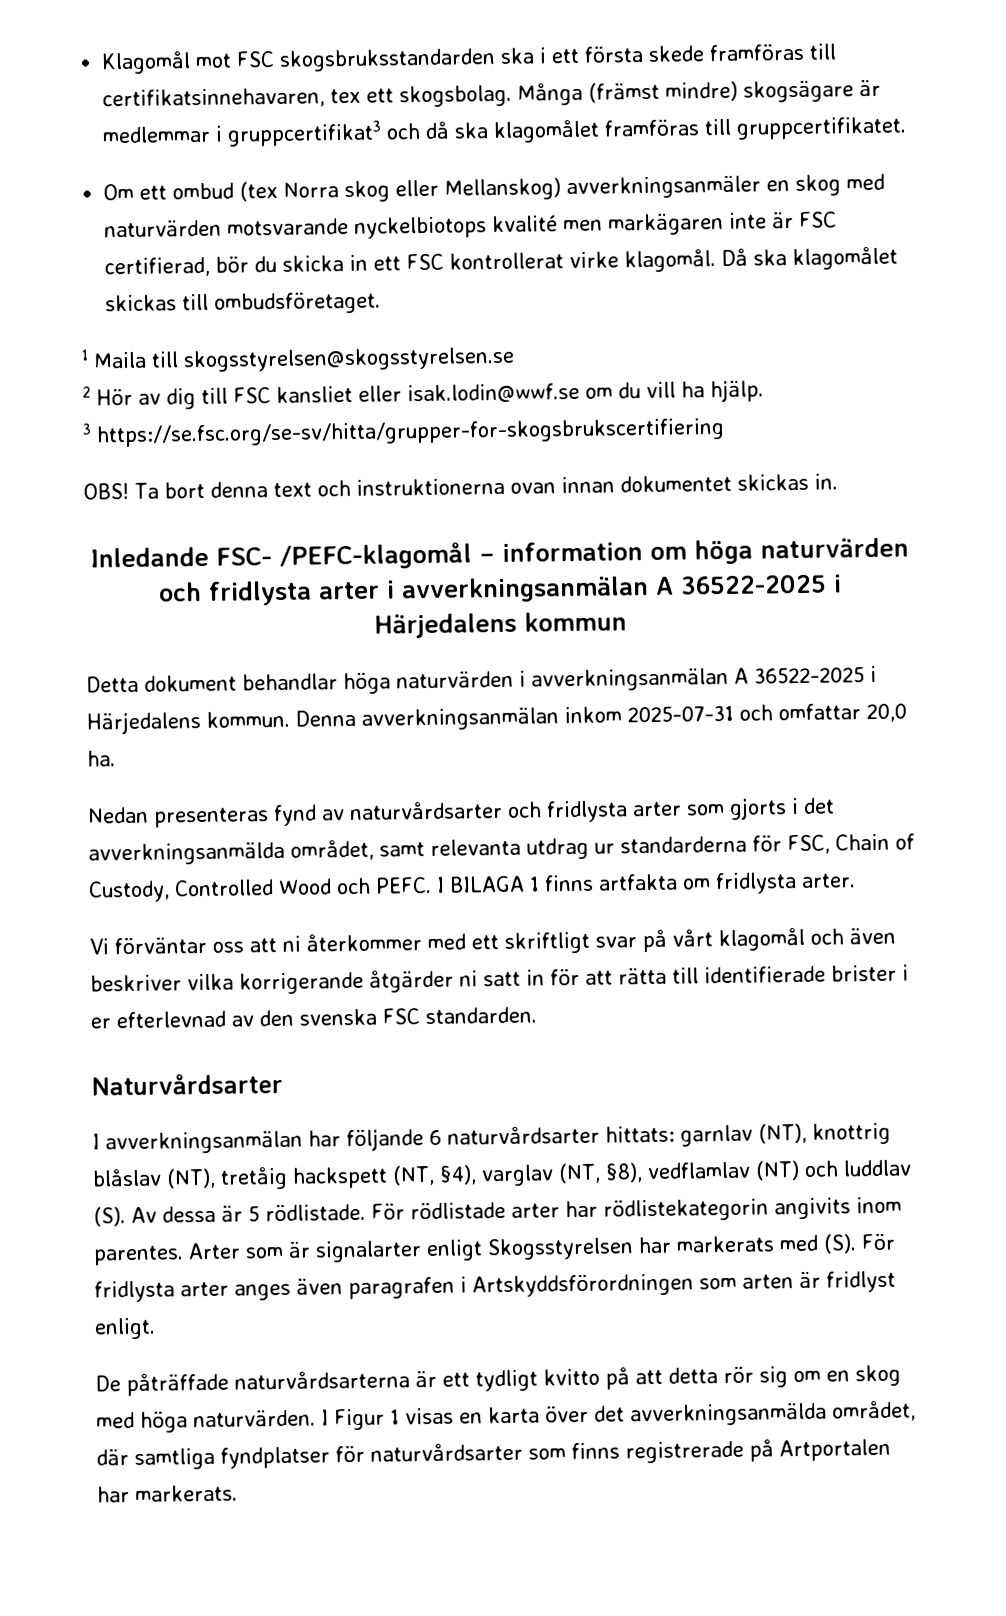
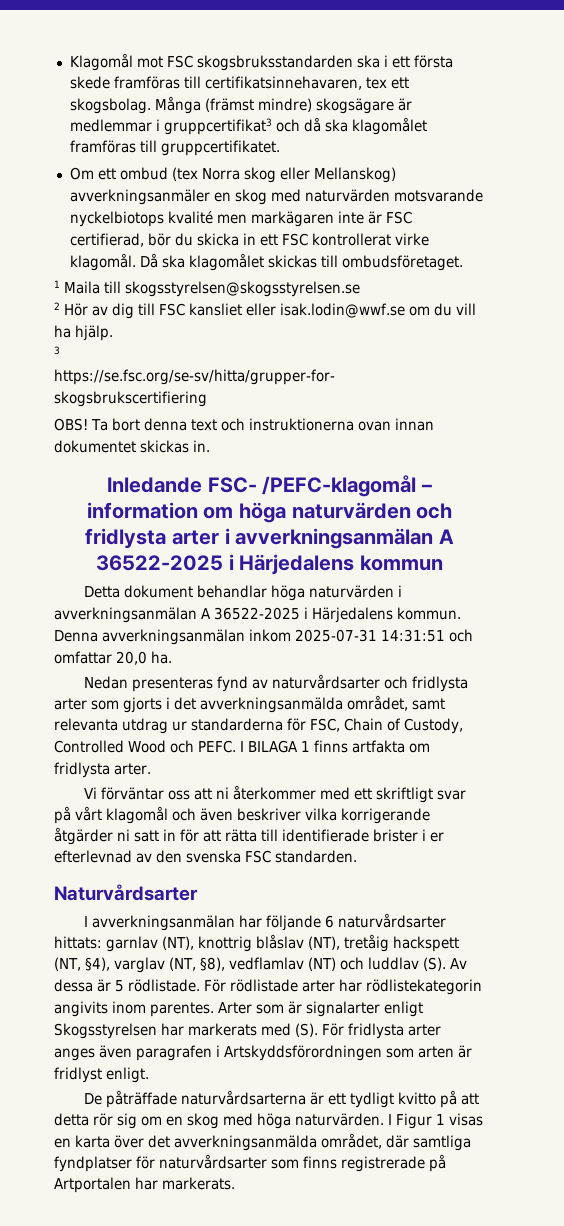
- Denna avverkningsanmälan inkom 2025-07-31 och omfattar 20,0 ha.
+ Denna avverkningsanmälan inkom 2025-07-31 14:31:51 och omfattar 20,0 ha.

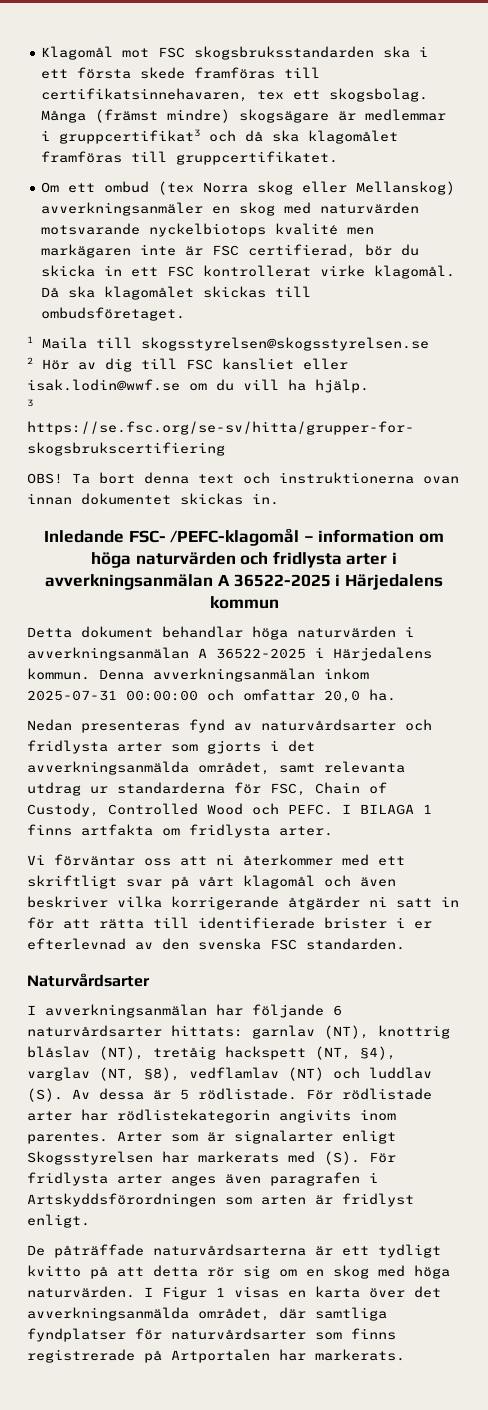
- Denna avverkningsanmälan inkom 2025-07-31 14:31:51 och omfattar 20,0 ha.
+ Denna avverkningsanmälan inkom 2025-07-31 00:00:00 och omfattar 20,0 ha.

